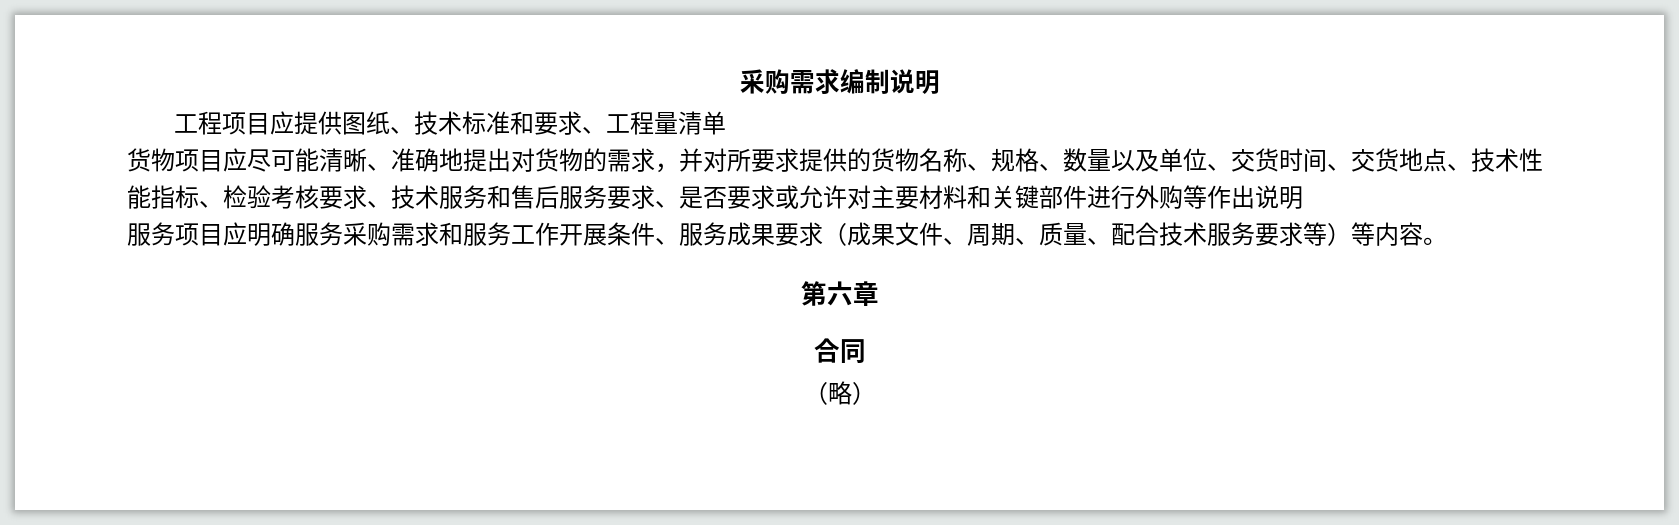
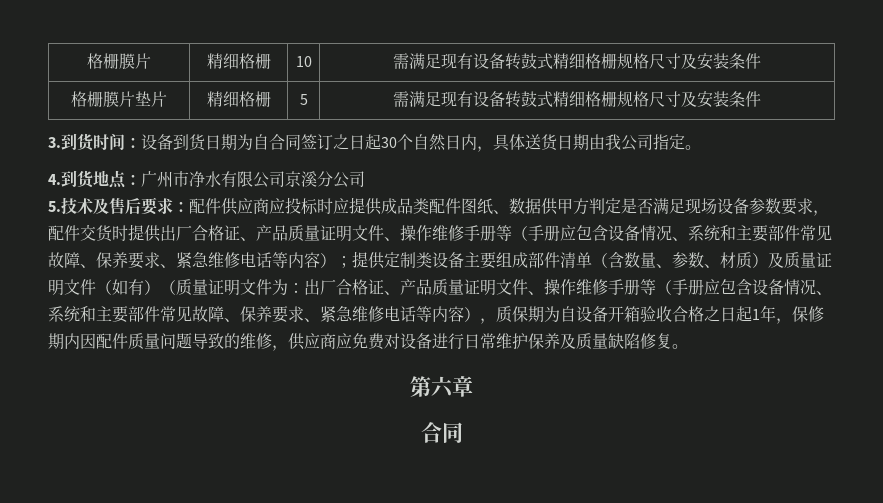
- 采购需求编制说明
- 工程项目应提供图纸、技术标准和要求、工程量清单
- 货物项目应尽可能清晰、准确地提出对货物的需求，并对所要求提供的货物名称、规格、数量以及单位、交货时间、交货地点、技术性能指标、检验考核要求、技术服务和售后服务要求、是否要求或允许对主要材料和关键部件进行外购等作出说明
- 服务项目应明确服务采购需求和服务工作开展条件、服务成果要求（成果文件、周期、质量、配合技术服务要求等）等内容。
+ 格栅膜片 | 精细格栅 | 10 | 需满足现有设备转鼓式精细格栅规格尺寸及安装条件
+ 格栅膜片垫片 | 精细格栅 | 5 | 需满足现有设备转鼓式精细格栅规格尺寸及安装条件
+ 3.到货时间：设备到货日期为自合同签订之日起30个自然日内，具体送货日期由我公司指定。
+ 4.到货地点：广州市净水有限公司京溪分公司
+ 5.技术及售后要求：配件供应商应投标时应提供成品类配件图纸、数据供甲方判定是否满足现场设备参数要求，配件交货时提供出厂合格证、产品质量证明文件、操作维修手册等（手册应包含设备情况、系统和主要部件常见故障、保养要求、紧急维修电话等内容）；提供定制类设备主要组成部件清单（含数量、参数、材质）及质量证明文件（如有）（质量证明文件为：出厂合格证、产品质量证明文件、操作维修手册等（手册应包含设备情况、系统和主要部件常见故障、保养要求、紧急维修电话等内容），质保期为自设备开箱验收合格之日起1年，保修期内因配件质量问题导致的维修，供应商应免费对设备进行日常维护保养及质量缺陷修复。
- （略）

